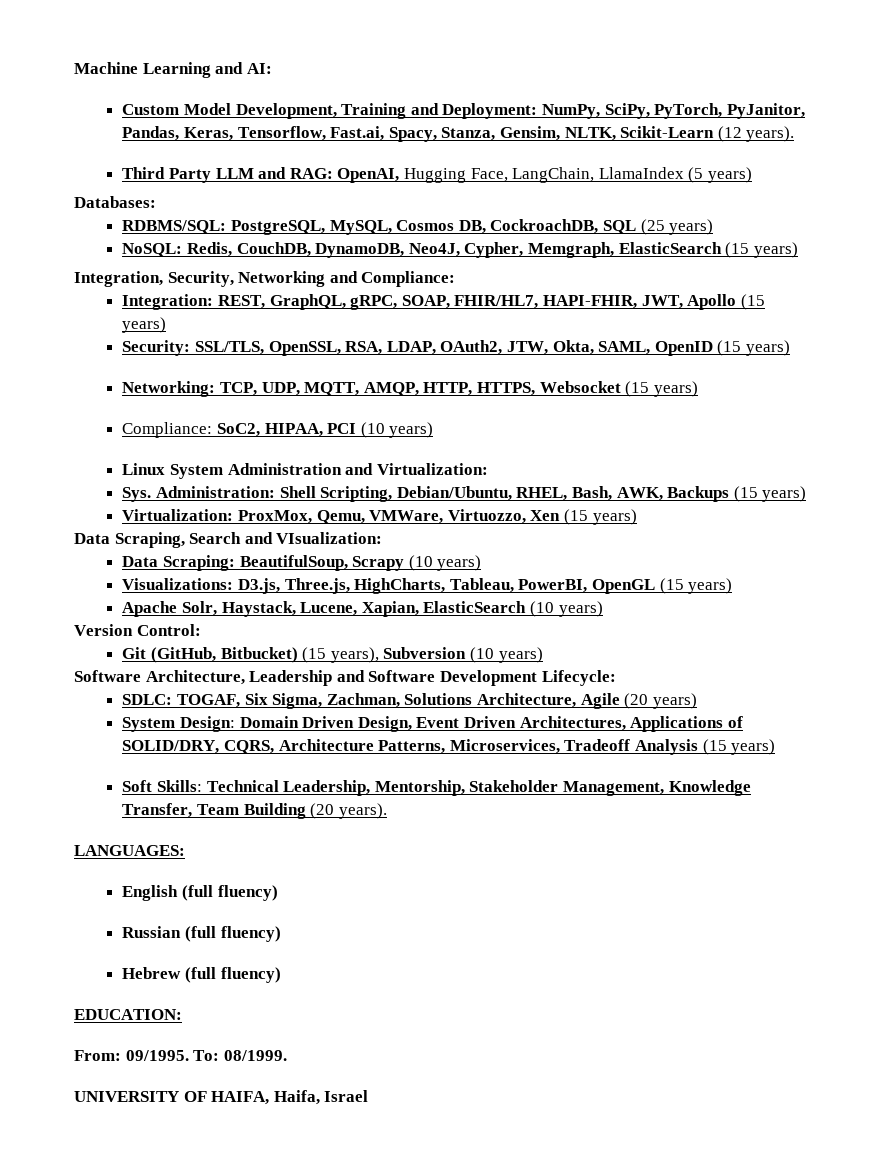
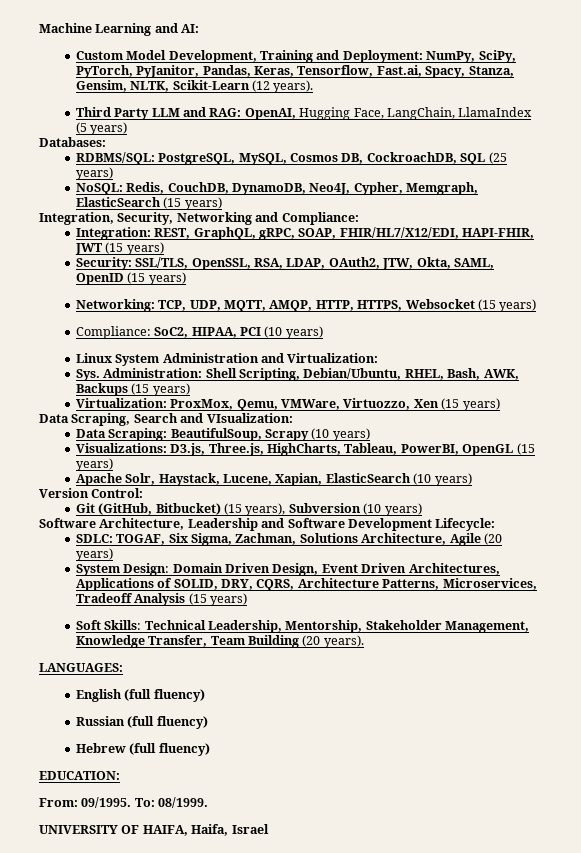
- Integration: REST, GraphQL, gRPC, SOAP, FHIR/HL7, HAPI-FHIR, JWT, Apollo (15 years)
+ Integration: REST, GraphQL, gRPC, SOAP, FHIR/HL7/X12/EDI, HAPI-FHIR, JWT (15 years)
- System Design: Domain Driven Design, Event Driven Architectures, Applications of SOLID/DRY, CQRS, Architecture Patterns, Microservices, Tradeoff Analysis (15 years)
+ System Design: Domain Driven Design, Event Driven Architectures, Applications of SOLID, DRY, CQRS, Architecture Patterns, Microservices, Tradeoff Analysis (15 years)

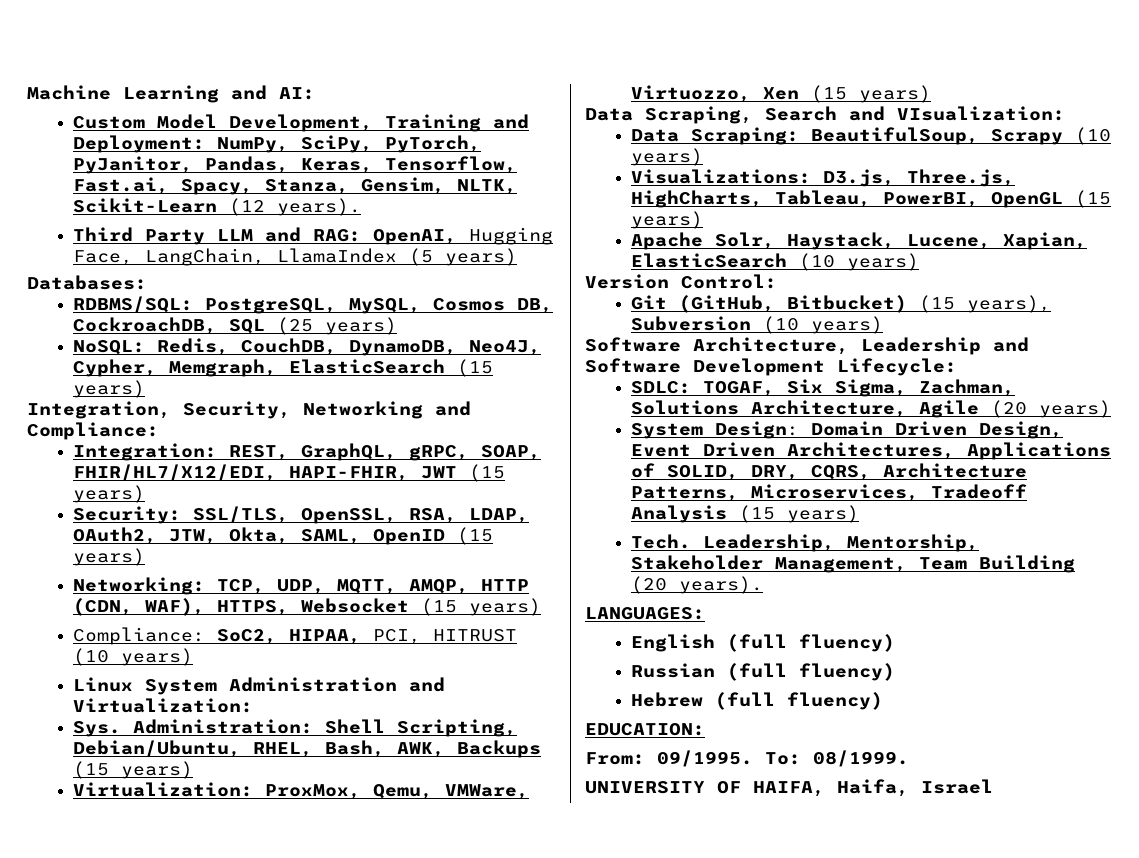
- Networking: TCP, UDP, MQTT, AMQP, HTTP, HTTPS, Websocket (15 years)
+ Networking: TCP, UDP, MQTT, AMQP, HTTP (CDN, WAF), HTTPS, Websocket (15 years)
- Compliance: SoC2, HIPAA, PCI (10 years)
+ Compliance: SoC2, HIPAA, PCI, HITRUST (10 years)
- Soft Skills: Technical Leadership, Mentorship, Stakeholder Management, Knowledge Transfer, Team Building (20 years).
+ Tech. Leadership, Mentorship, Stakeholder Management, Team Building (20 years).

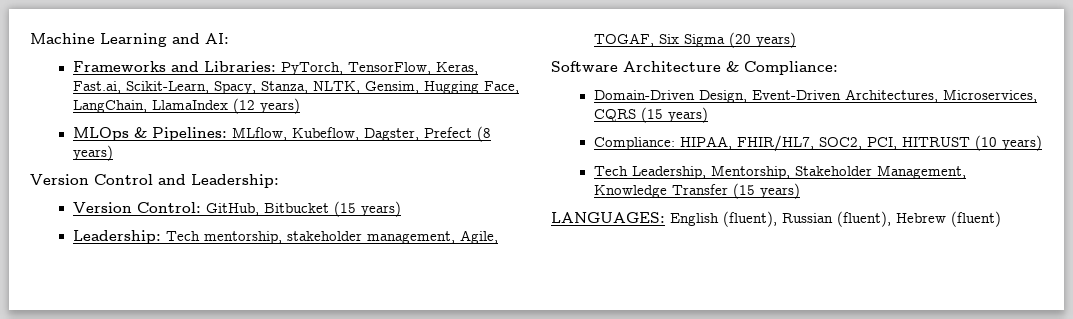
- Custom Model Development, Training and Deployment: NumPy, SciPy, PyTorch, PyJanitor, Pandas, Keras, Tensorflow, Fast.ai, Spacy, Stanza, Gensim, NLTK, Scikit-Learn (12 years).
- Third Party LLM and RAG: OpenAI, Hugging Face, LangChain, LlamaIndex (5 years)
- Databases:
- RDBMS/SQL: PostgreSQL, MySQL, Cosmos DB, CockroachDB, SQL (25 years)
- NoSQL: Redis, CouchDB, DynamoDB, Neo4J, Cypher, Memgraph, ElasticSearch (15 years)
- Integration, Security, Networking and Compliance:
- Integration: REST, GraphQL, gRPC, SOAP, FHIR/HL7/X12/EDI, HAPI-FHIR, JWT (15 years)
- Security: SSL/TLS, OpenSSL, RSA, LDAP, OAuth2, JTW, Okta, SAML, OpenID (15 years)
- Networking: TCP, UDP, MQTT, AMQP, HTTP (CDN, WAF), HTTPS, Websocket (15 years)
+ Frameworks and Libraries: PyTorch, TensorFlow, Keras, Fast.ai, Scikit-Learn, Spacy, Stanza, NLTK, Gensim, Hugging Face, LangChain, LlamaIndex (12 years)
+ MLOps & Pipelines: MLflow, Kubeflow, Dagster, Prefect (8 years)
+ Version Control and Leadership:
+ Version Control: GitHub, Bitbucket (15 years)
+ Leadership: Tech mentorship, stakeholder management, Agile, TOGAF, Six Sigma (20 years)
+ Software Architecture & Compliance:
+ Domain-Driven Design, Event-Driven Architectures, Microservices, CQRS (15 years)
- Compliance: SoC2, HIPAA, PCI, HITRUST (10 years)
+ Compliance: HIPAA, FHIR/HL7, SOC2, PCI, HITRUST (10 years)
- Linux System Administration and Virtualization:
- Sys. Administration: Shell Scripting, Debian/Ubuntu, RHEL, Bash, AWK, Backups (15 years)
- Virtualization: ProxMox, Qemu, VMWare, Virtuozzo, Xen (15 years)
- Data Scraping, Search and VIsualization:
- Data Scraping: BeautifulSoup, Scrapy (10 years)
- Visualizations: D3.js, Three.js, HighCharts, Tableau, PowerBI, OpenGL (15 years)
- Apache Solr, Haystack, Lucene, Xapian, ElasticSearch (10 years)
- Version Control:
- Git (GitHub, Bitbucket) (15 years), Subversion (10 years)
- Software Architecture, Leadership and Software Development Lifecycle:
- SDLC: TOGAF, Six Sigma, Zachman, Solutions Architecture, Agile (20 years)
- System Design: Domain Driven Design, Event Driven Architectures, Applications of SOLID, DRY, CQRS, Architecture Patterns, Microservices, Tradeoff Analysis (15 years)
- Tech. Leadership, Mentorship, Stakeholder Management, Team Building (20 years).
- LANGUAGES:
- English (full fluency)
- Russian (full fluency)
- Hebrew (full fluency)
- EDUCATION:
- From: 09/1995. To: 08/1999.
- UNIVERSITY OF HAIFA, Haifa, Israel
+ Tech Leadership, Mentorship, Stakeholder Management, Knowledge Transfer (15 years)
+ LANGUAGES: English (fluent), Russian (fluent), Hebrew (fluent)

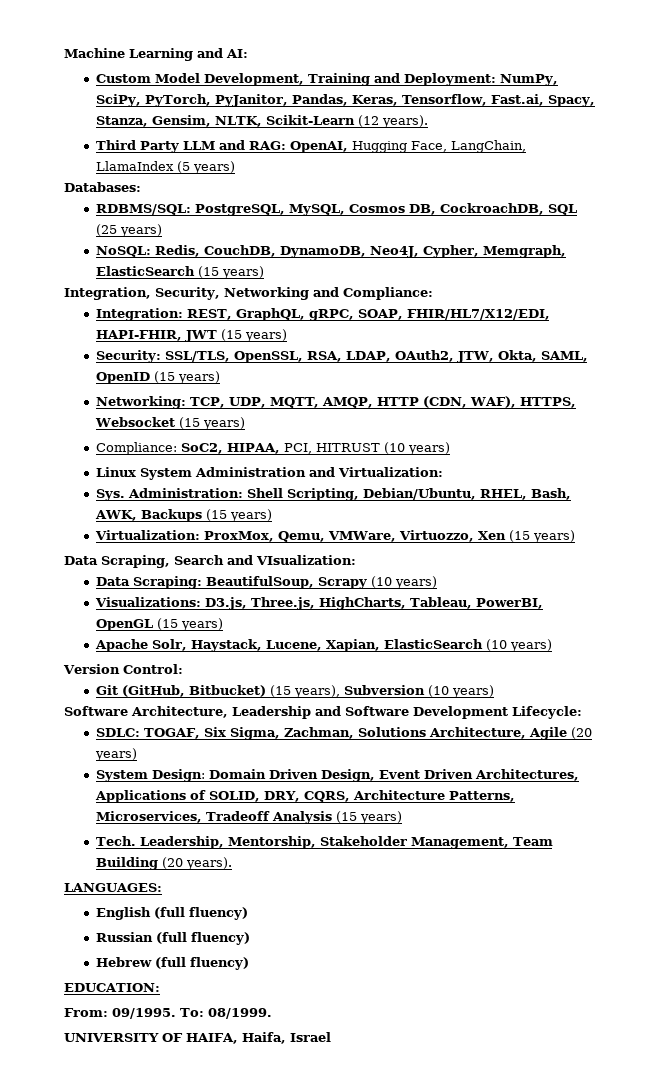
- Frameworks and Libraries: PyTorch, TensorFlow, Keras, Fast.ai, Scikit-Learn, Spacy, Stanza, NLTK, Gensim, Hugging Face, LangChain, LlamaIndex (12 years)
- MLOps & Pipelines: MLflow, Kubeflow, Dagster, Prefect (8 years)
- Version Control and Leadership:
- Version Control: GitHub, Bitbucket (15 years)
- Leadership: Tech mentorship, stakeholder management, Agile, TOGAF, Six Sigma (20 years)
- Software Architecture & Compliance:
- Domain-Driven Design, Event-Driven Architectures, Microservices, CQRS (15 years)
+ Custom Model Development, Training and Deployment: NumPy, SciPy, PyTorch, PyJanitor, Pandas, Keras, Tensorflow, Fast.ai, Spacy, Stanza, Gensim, NLTK, Scikit-Learn (12 years).
+ Third Party LLM and RAG: OpenAI, Hugging Face, LangChain, LlamaIndex (5 years)
+ Databases:
+ RDBMS/SQL: PostgreSQL, MySQL, Cosmos DB, CockroachDB, SQL (25 years)
+ NoSQL: Redis, CouchDB, DynamoDB, Neo4J, Cypher, Memgraph, ElasticSearch (15 years)
+ Integration, Security, Networking and Compliance:
+ Integration: REST, GraphQL, gRPC, SOAP, FHIR/HL7/X12/EDI, HAPI-FHIR, JWT (15 years)
+ Security: SSL/TLS, OpenSSL, RSA, LDAP, OAuth2, JTW, Okta, SAML, OpenID (15 years)
+ Networking: TCP, UDP, MQTT, AMQP, HTTP (CDN, WAF), HTTPS, Websocket (15 years)
- Compliance: HIPAA, FHIR/HL7, SOC2, PCI, HITRUST (10 years)
+ Compliance: SoC2, HIPAA, PCI, HITRUST (10 years)
- Tech Leadership, Mentorship, Stakeholder Management, Knowledge Transfer (15 years)
- LANGUAGES: English (fluent), Russian (fluent), Hebrew (fluent)
+ Linux System Administration and Virtualization:
+ Sys. Administration: Shell Scripting, Debian/Ubuntu, RHEL, Bash, AWK, Backups (15 years)
+ Virtualization: ProxMox, Qemu, VMWare, Virtuozzo, Xen (15 years)
+ Data Scraping, Search and VIsualization:
+ Data Scraping: BeautifulSoup, Scrapy (10 years)
+ Visualizations: D3.js, Three.js, HighCharts, Tableau, PowerBI, OpenGL (15 years)
+ Apache Solr, Haystack, Lucene, Xapian, ElasticSearch (10 years)
+ Version Control:
+ Git (GitHub, Bitbucket) (15 years), Subversion (10 years)
+ Software Architecture, Leadership and Software Development Lifecycle:
+ SDLC: TOGAF, Six Sigma, Zachman, Solutions Architecture, Agile (20 years)
+ System Design: Domain Driven Design, Event Driven Architectures, Applications of SOLID, DRY, CQRS, Architecture Patterns, Microservices, Tradeoff Analysis (15 years)
+ Tech. Leadership, Mentorship, Stakeholder Management, Team Building (20 years).
+ LANGUAGES:
+ English (full fluency)
+ Russian (full fluency)
+ Hebrew (full fluency)
+ EDUCATION:
+ From: 09/1995. To: 08/1999.
+ UNIVERSITY OF HAIFA, Haifa, Israel

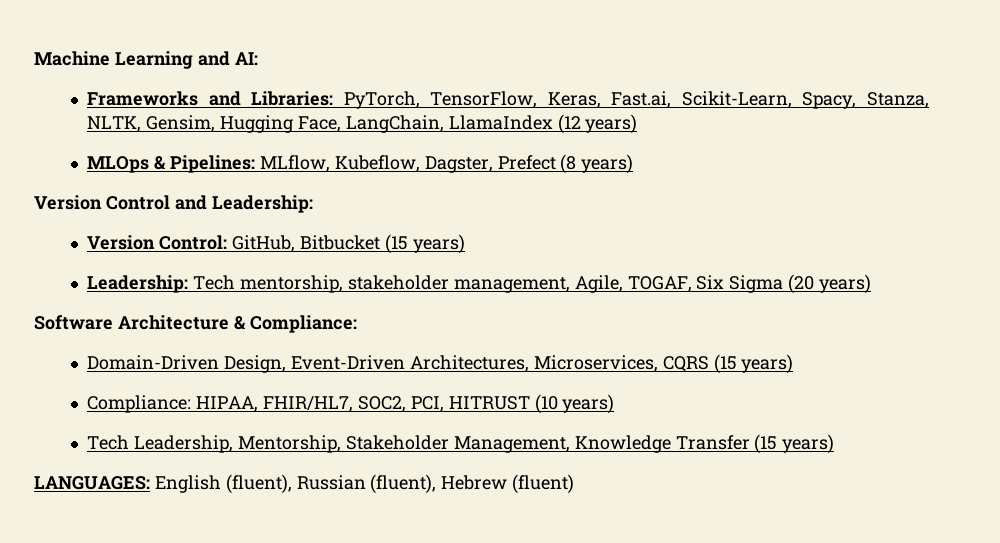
- Custom Model Development, Training and Deployment: NumPy, SciPy, PyTorch, PyJanitor, Pandas, Keras, Tensorflow, Fast.ai, Spacy, Stanza, Gensim, NLTK, Scikit-Learn (12 years).
- Third Party LLM and RAG: OpenAI, Hugging Face, LangChain, LlamaIndex (5 years)
- Databases:
- RDBMS/SQL: PostgreSQL, MySQL, Cosmos DB, CockroachDB, SQL (25 years)
- NoSQL: Redis, CouchDB, DynamoDB, Neo4J, Cypher, Memgraph, ElasticSearch (15 years)
- Integration, Security, Networking and Compliance:
- Integration: REST, GraphQL, gRPC, SOAP, FHIR/HL7/X12/EDI, HAPI-FHIR, JWT (15 years)
- Security: SSL/TLS, OpenSSL, RSA, LDAP, OAuth2, JTW, Okta, SAML, OpenID (15 years)
- Networking: TCP, UDP, MQTT, AMQP, HTTP (CDN, WAF), HTTPS, Websocket (15 years)
+ Frameworks and Libraries: PyTorch, TensorFlow, Keras, Fast.ai, Scikit-Learn, Spacy, Stanza, NLTK, Gensim, Hugging Face, LangChain, LlamaIndex (12 years)
+ MLOps & Pipelines: MLflow, Kubeflow, Dagster, Prefect (8 years)
+ Version Control and Leadership:
+ Version Control: GitHub, Bitbucket (15 years)
+ Leadership: Tech mentorship, stakeholder management, Agile, TOGAF, Six Sigma (20 years)
+ Software Architecture & Compliance:
+ Domain-Driven Design, Event-Driven Architectures, Microservices, CQRS (15 years)
- Compliance: SoC2, HIPAA, PCI, HITRUST (10 years)
+ Compliance: HIPAA, FHIR/HL7, SOC2, PCI, HITRUST (10 years)
- Linux System Administration and Virtualization:
- Sys. Administration: Shell Scripting, Debian/Ubuntu, RHEL, Bash, AWK, Backups (15 years)
- Virtualization: ProxMox, Qemu, VMWare, Virtuozzo, Xen (15 years)
- Data Scraping, Search and VIsualization:
- Data Scraping: BeautifulSoup, Scrapy (10 years)
- Visualizations: D3.js, Three.js, HighCharts, Tableau, PowerBI, OpenGL (15 years)
- Apache Solr, Haystack, Lucene, Xapian, ElasticSearch (10 years)
- Version Control:
- Git (GitHub, Bitbucket) (15 years), Subversion (10 years)
- Software Architecture, Leadership and Software Development Lifecycle:
- SDLC: TOGAF, Six Sigma, Zachman, Solutions Architecture, Agile (20 years)
- System Design: Domain Driven Design, Event Driven Architectures, Applications of SOLID, DRY, CQRS, Architecture Patterns, Microservices, Tradeoff Analysis (15 years)
- Tech. Leadership, Mentorship, Stakeholder Management, Team Building (20 years).
- LANGUAGES:
- English (full fluency)
- Russian (full fluency)
- Hebrew (full fluency)
- EDUCATION:
- From: 09/1995. To: 08/1999.
- UNIVERSITY OF HAIFA, Haifa, Israel
+ Tech Leadership, Mentorship, Stakeholder Management, Knowledge Transfer (15 years)
+ LANGUAGES: English (fluent), Russian (fluent), Hebrew (fluent)

